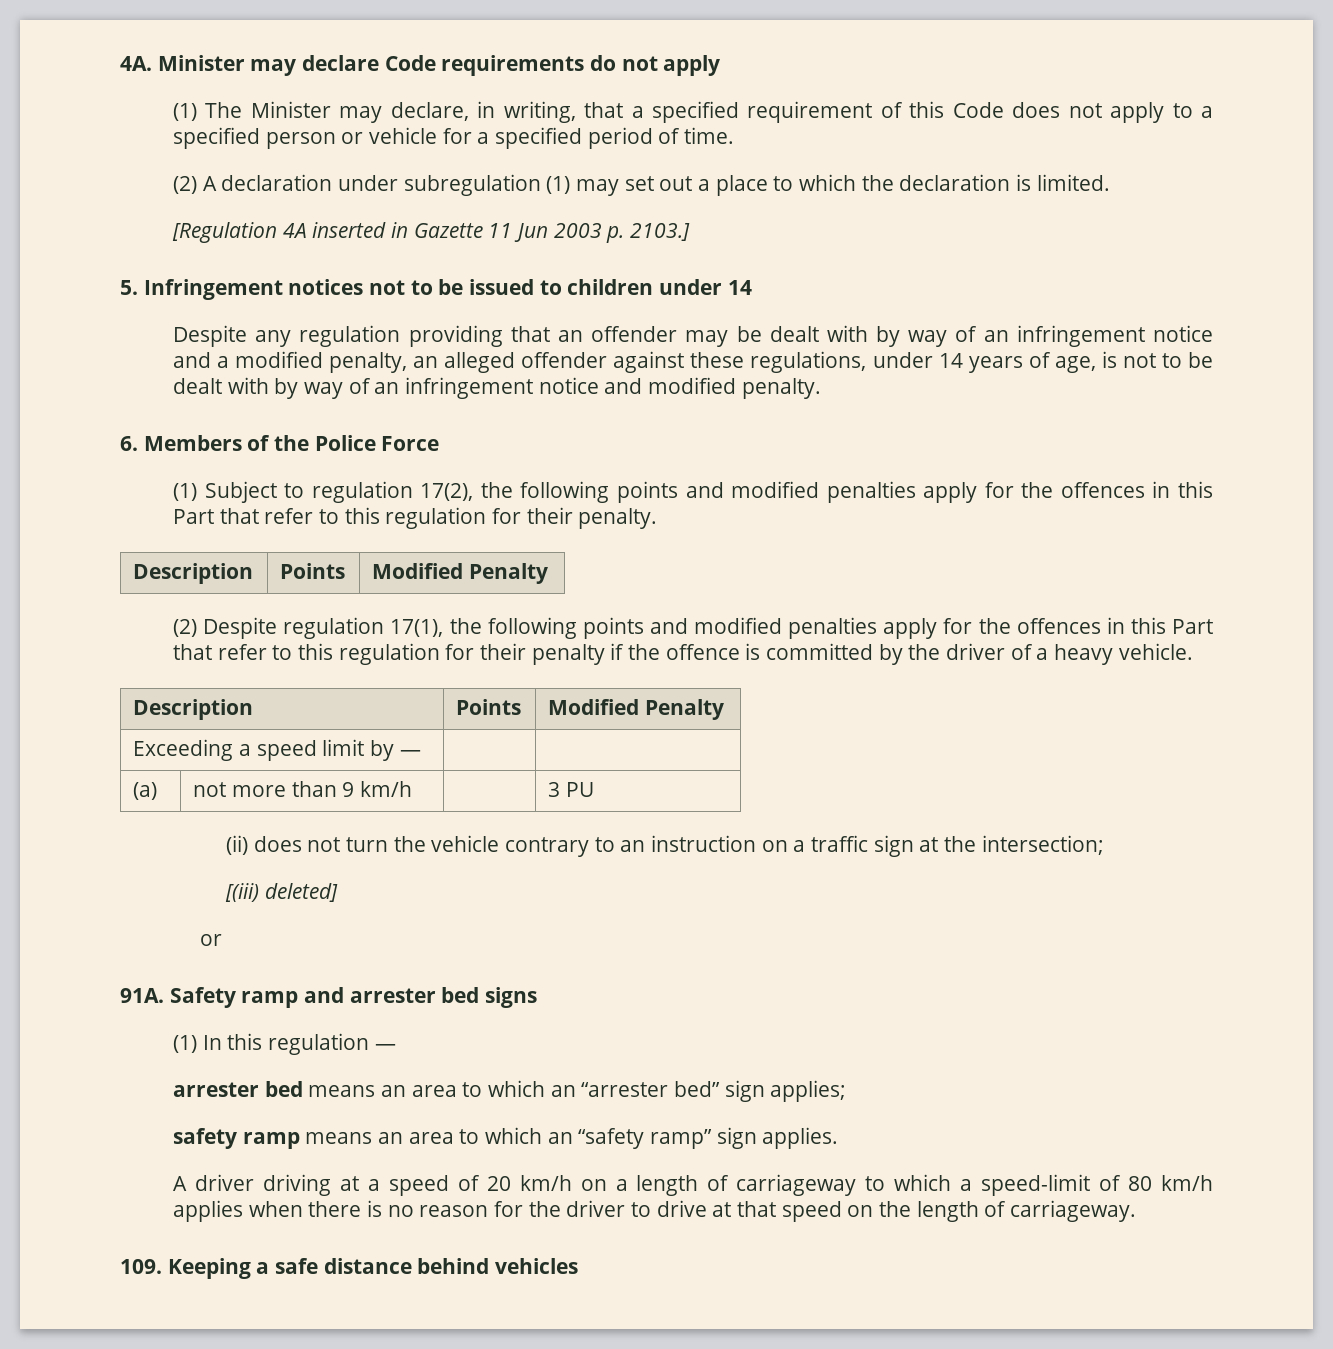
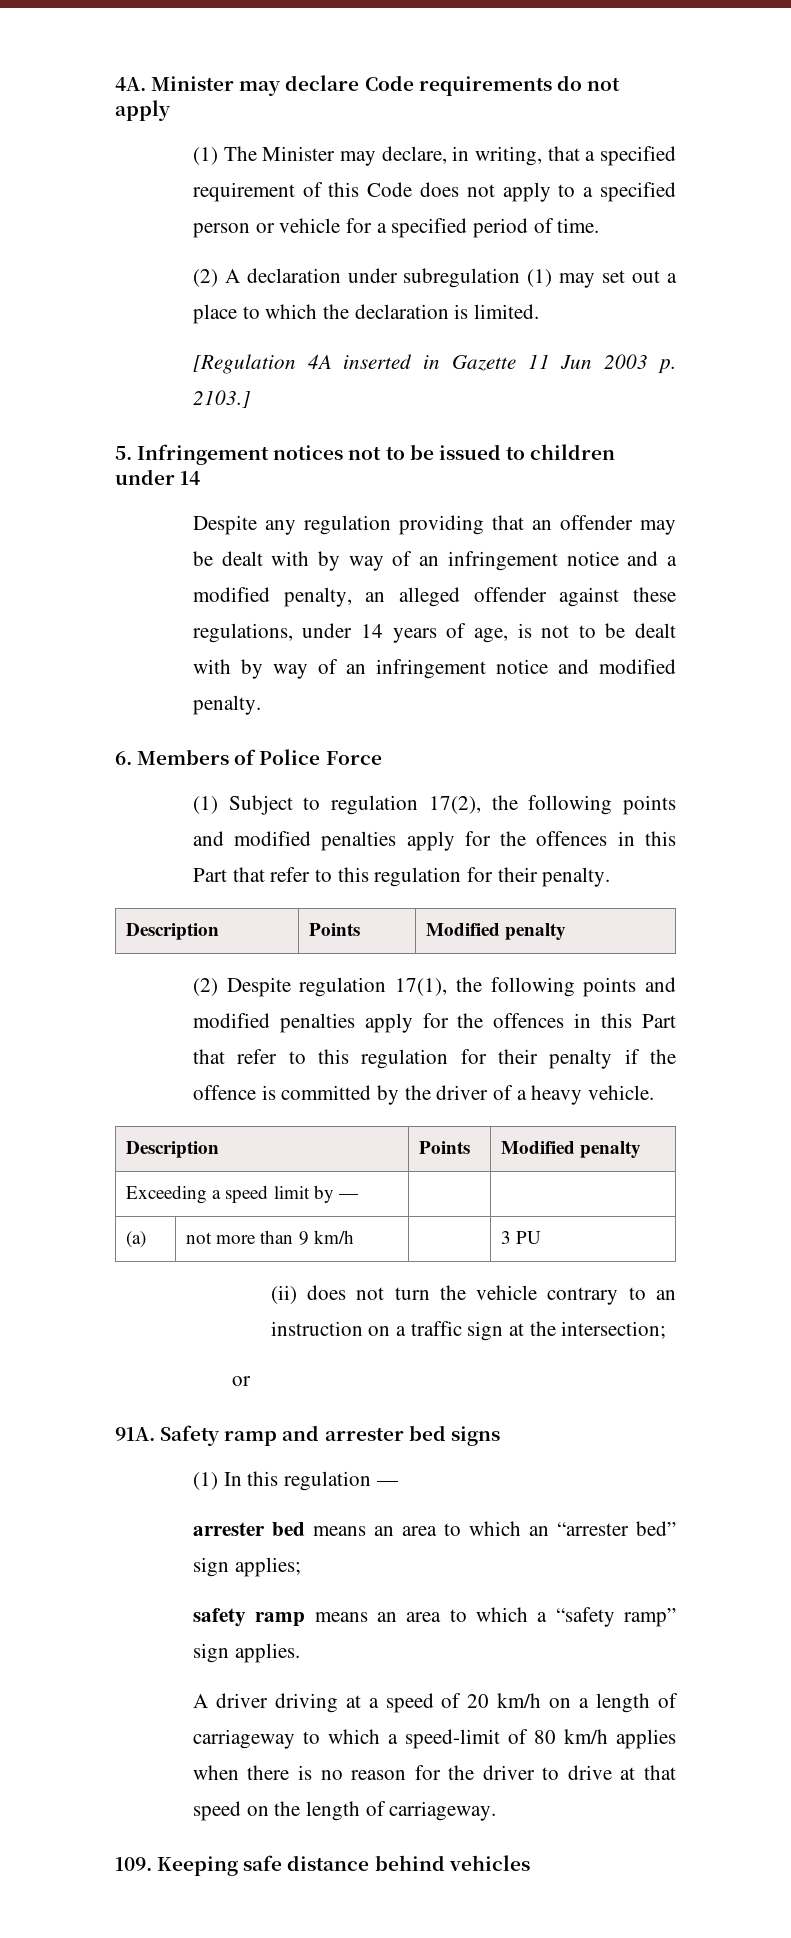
- 6. Members of the Police Force
+ 6. Members of Police Force
  (1) Subject to regulation 17(2), the following points and modified penalties apply for the offences in this Part that refer to this regulation for their penalty.
- Description | Points | Modified Penalty
+ Description | Points | Modified penalty
  (2) Despite regulation 17(1), the following points and modified penalties apply for the offences in this Part that refer to this regulation for their penalty if the offence is committed by the driver of a heavy vehicle.
- Description | Points | Modified Penalty
+ Description | Points | Modified penalty
- [(iii) deleted]
- safety ramp means an area to which an “safety ramp” sign applies.
+ safety ramp means an area to which a “safety ramp” sign applies.
- 109. Keeping a safe distance behind vehicles
+ 109. Keeping safe distance behind vehicles

